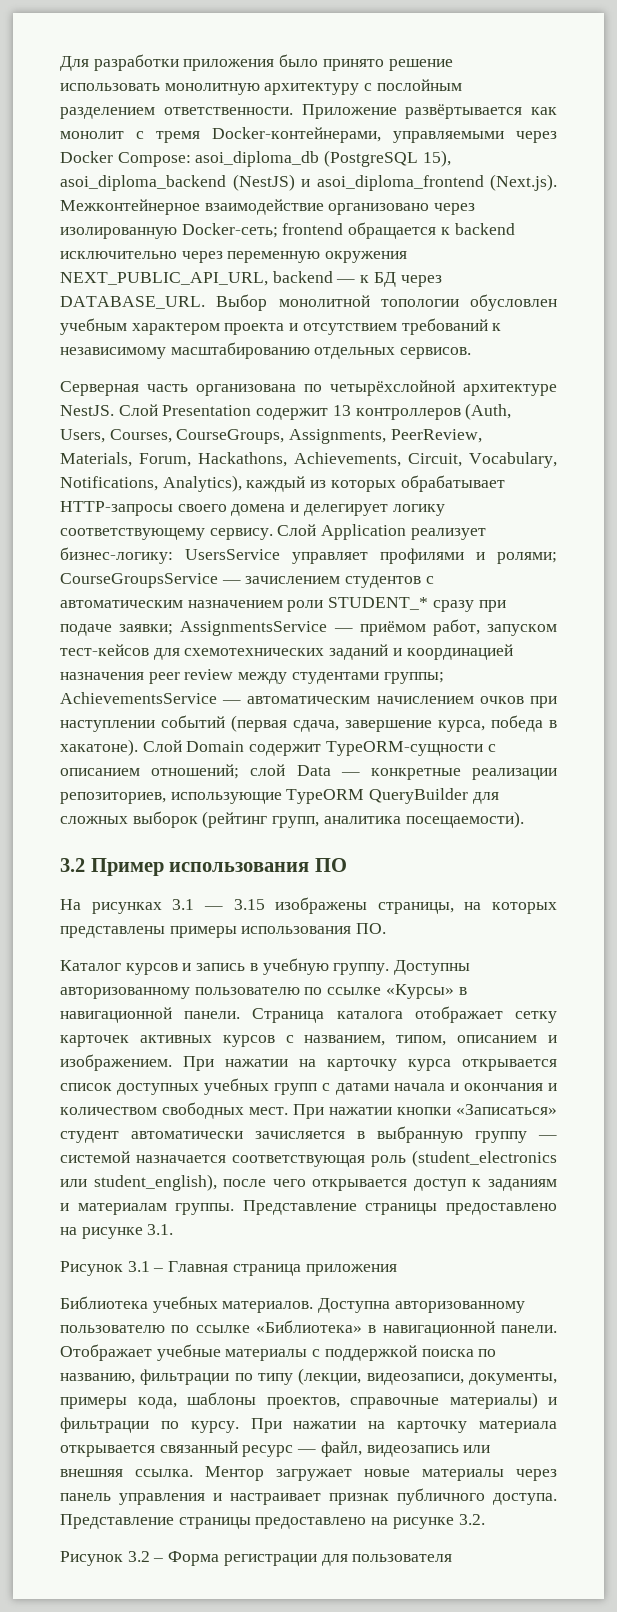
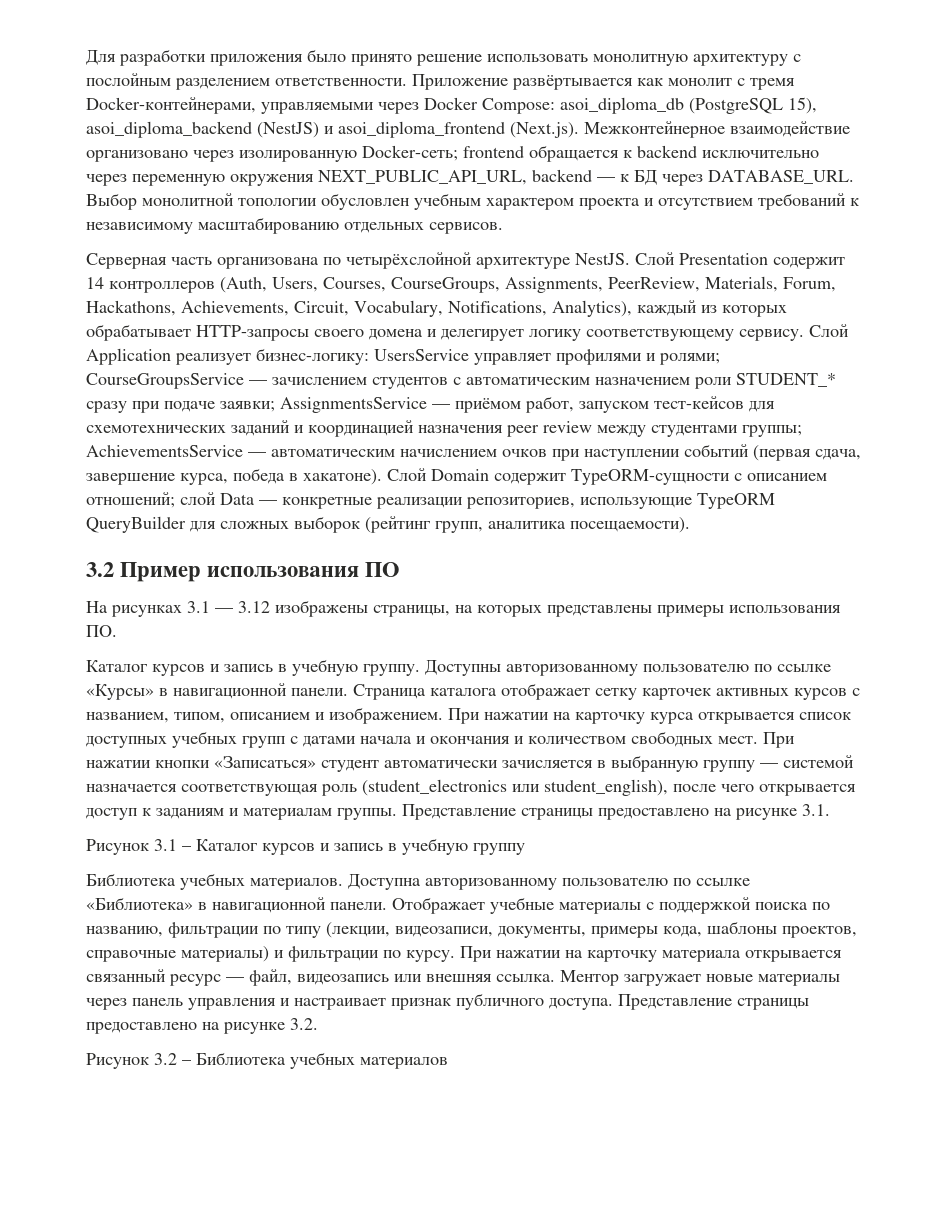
- Слой Presentation содержит 13 контроллеров (Auth, Users, Courses, CourseGroups, Assignments, PeerReview, Materials, Forum, Hackathons, Achievements, Circuit, Vocabulary, Notifications, Analytics), каждый из которых обрабатывает HTTP-запросы своего домена и делегирует логику соответствующему сервису.
+ Слой Presentation содержит 14 контроллеров (Auth, Users, Courses, CourseGroups, Assignments, PeerReview, Materials, Forum, Hackathons, Achievements, Circuit, Vocabulary, Notifications, Analytics), каждый из которых обрабатывает HTTP-запросы своего домена и делегирует логику соответствующему сервису.
- На рисунках 3.1 — 3.15 изображены страницы, на которых представлены примеры использования ПО.
+ На рисунках 3.1 — 3.12 изображены страницы, на которых представлены примеры использования ПО.
- Рисунок 3.1 – Главная страница приложения
+ Рисунок 3.1 – Каталог курсов и запись в учебную группу
- Рисунок 3.2 – Форма регистрации для пользователя
+ Рисунок 3.2 – Библиотека учебных материалов

